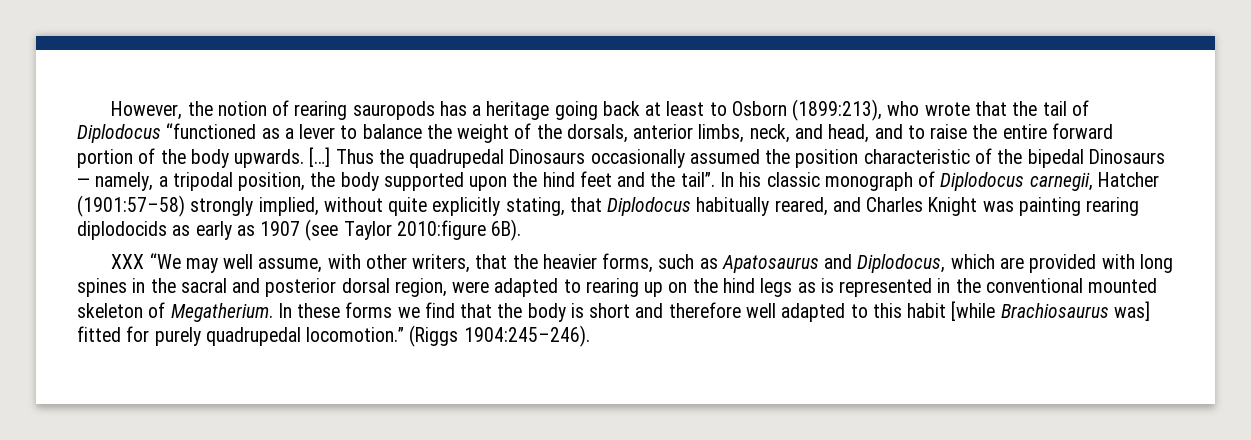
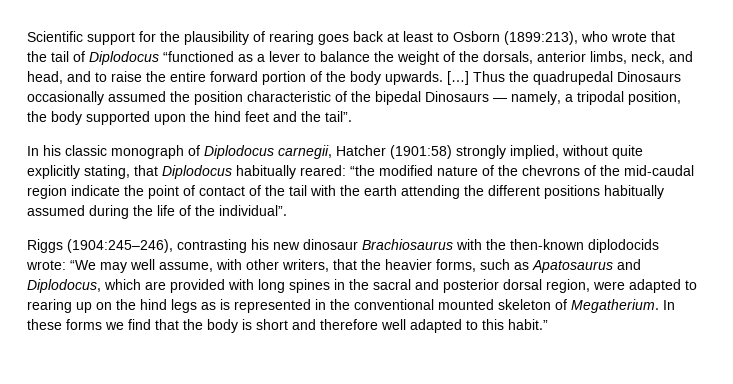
- However, the notion of rearing sauropods has a heritage going back at least to Osborn (1899:213), who wrote that the tail of Diplodocus “functioned as a lever to balance the weight of the dorsals, anterior limbs, neck, and head, and to raise the entire forward portion of the body upwards.
+ Scientific support for the plausibility of rearing goes back at least to Osborn (1899:213), who wrote that the tail of Diplodocus “functioned as a lever to balance the weight of the dorsals, anterior limbs, neck, and head, and to raise the entire forward portion of the body upwards.
- Thus the quadrupedal Dinosaurs occasionally assumed the position characteristic of the bipedal Dinosaurs — namely, a tripodal position, the body supported upon the hind feet and the tail”. In his classic monograph of Diplodocus carnegii, Hatcher (1901:57–58) strongly implied, without quite explicitly stating, that Diplodocus habitually reared, and Charles Knight was painting rearing diplodocids as early as 1907 (see Taylor 2010:figure 6B).
- XXX “We may well assume, with other writers, that the heavier forms, such as Apatosaurus and Diplodocus, which are provided with long spines in the sacral and posterior dorsal region, were adapted to rearing up on the hind legs as is represented in the conventional mounted skeleton of Megatherium.
+ Thus the quadrupedal Dinosaurs occasionally assumed the position characteristic of the bipedal Dinosaurs — namely, a tripodal position, the body supported upon the hind feet and the tail”.
+ In his classic monograph of Diplodocus carnegii, Hatcher (1901:58) strongly implied, without quite explicitly stating, that Diplodocus habitually reared: “the modified nature of the chevrons of the mid-caudal region indicate the point of contact of the tail with the earth attending the different positions habitually assumed during the life of the individual”.
+ Riggs (1904:245–246), contrasting his new dinosaur Brachiosaurus with the then-known diplodocids wrote: “We may well assume, with other writers, that the heavier forms, such as Apatosaurus and Diplodocus, which are provided with long spines in the sacral and posterior dorsal region, were adapted to rearing up on the hind legs as is represented in the conventional mounted skeleton of Megatherium.
- In these forms we find that the body is short and therefore well adapted to this habit [while Brachiosaurus was] fitted for purely quadrupedal locomotion.” (Riggs 1904:245–246).
+ In these forms we find that the body is short and therefore well adapted to this habit.”

